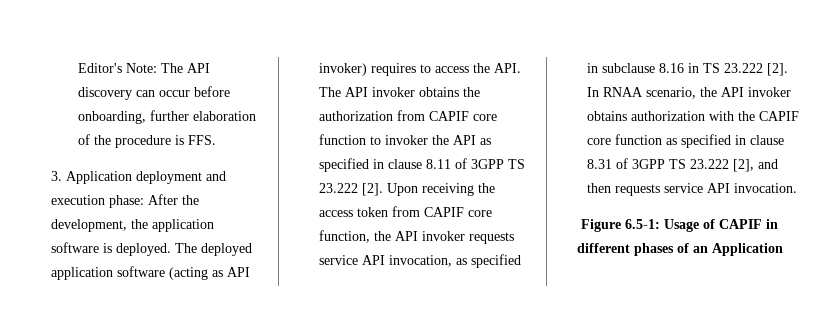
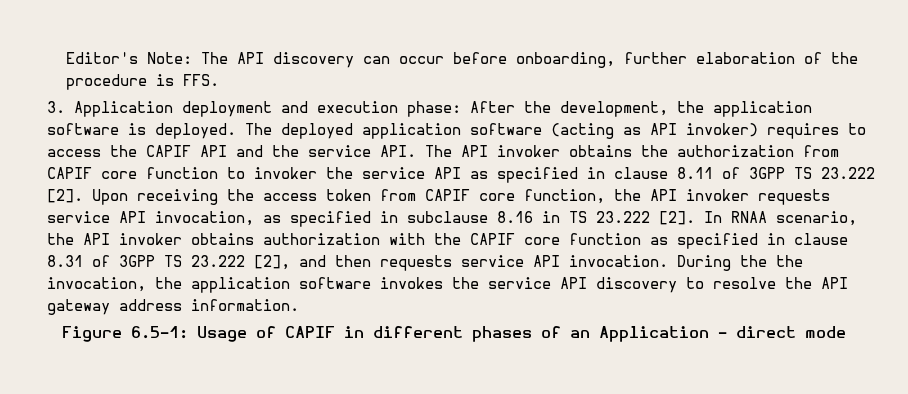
- The deployed application software (acting as API invoker) requires to access the API. The API invoker obtains the authorization from CAPIF core function to invoker the API as specified in clause 8.11 of 3GPP TS 23.222 [2].
+ The deployed application software (acting as API invoker) requires to access the CAPIF API and the service API. The API invoker obtains the authorization from CAPIF core function to invoker the service API as specified in clause 8.11 of 3GPP TS 23.222 [2].
+ During the the invocation, the application software invokes the service API discovery to resolve the API gateway address information.
- Figure 6.5-1: Usage of CAPIF in different phases of an Application
+ Figure 6.5-1: Usage of CAPIF in different phases of an Application – direct mode

